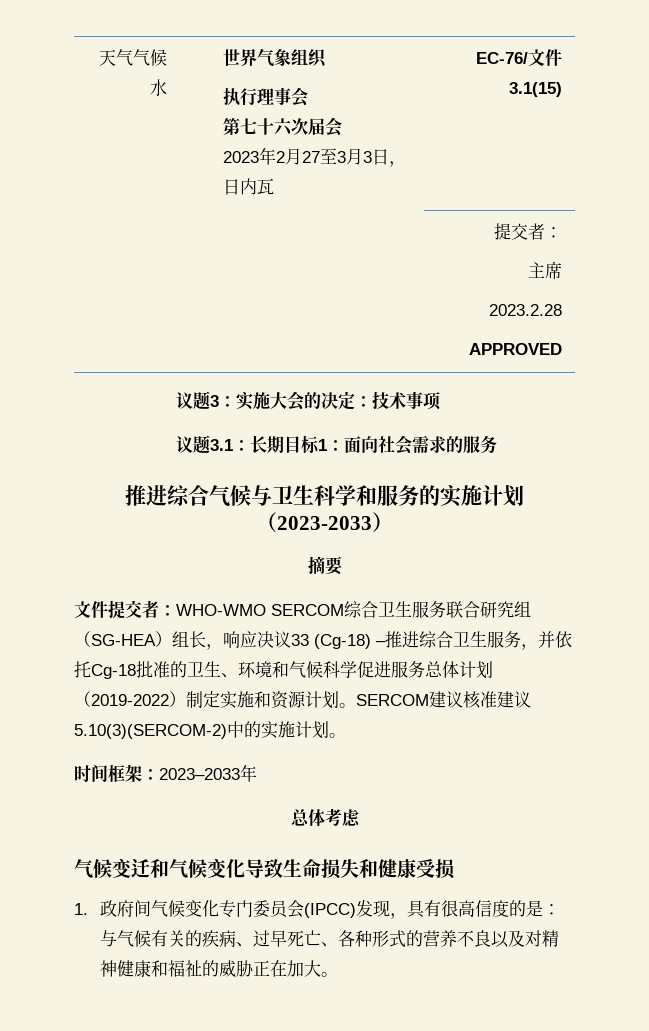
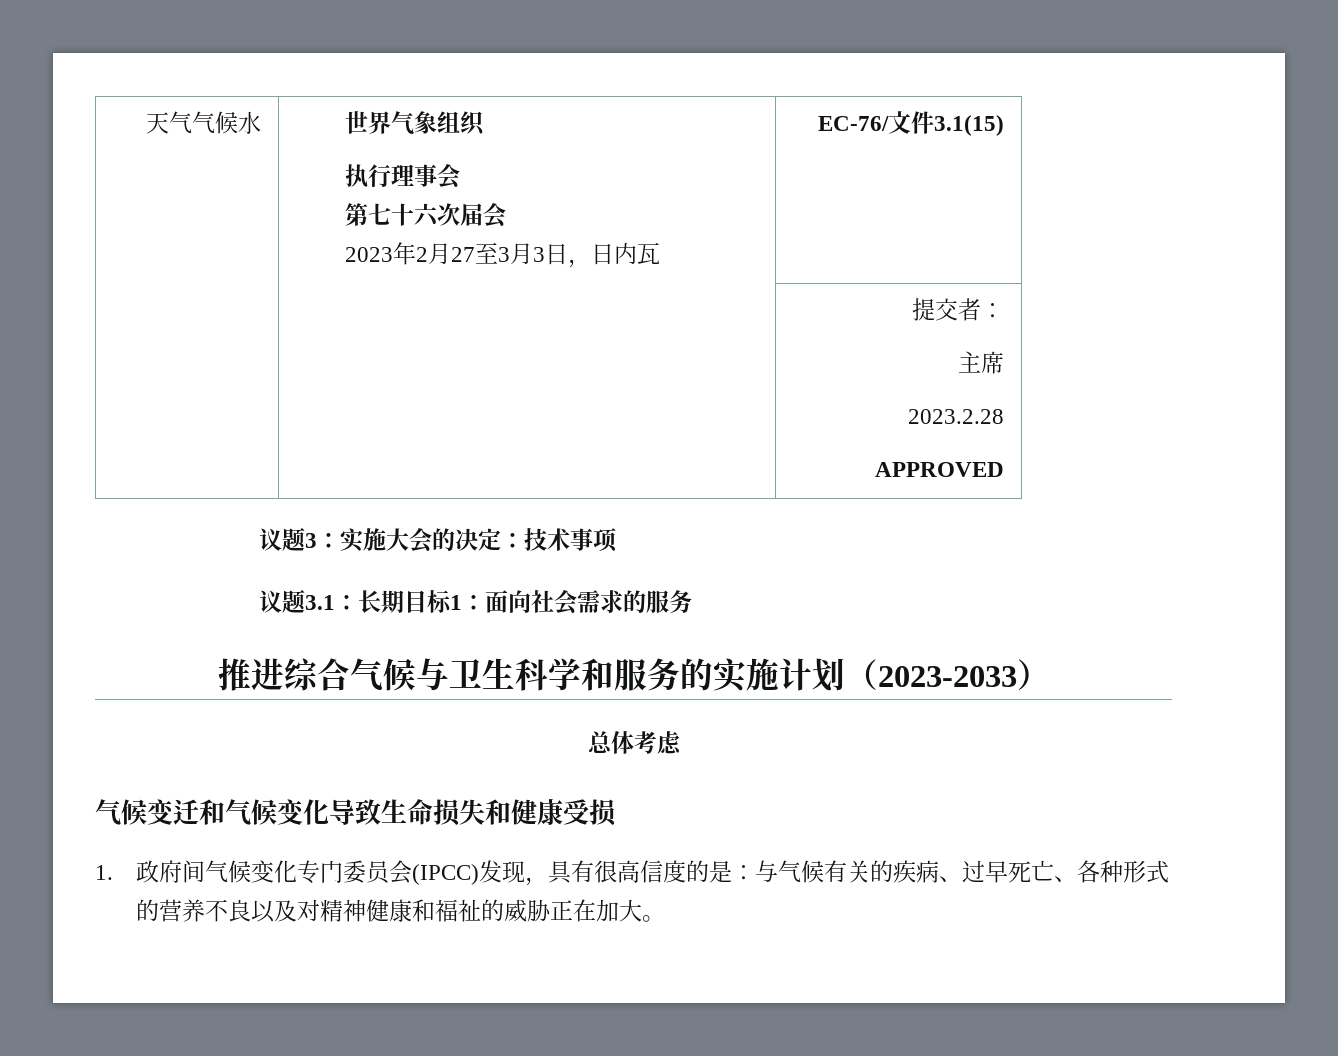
- 摘要
- 文件提交者：WHO-WMO SERCOM综合卫生服务联合研究组（SG-HEA）组长，响应决议33 (Cg-18) –推进综合卫生服务，并依托Cg-18批准的卫生、环境和气候科学促进服务总体计划（2019-2022）制定实施和资源计划。SERCOM建议核准建议5.10(3)(SERCOM-2)中的实施计划。
- 时间框架：2023–2033年

